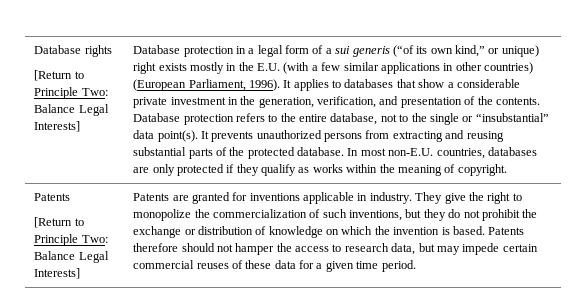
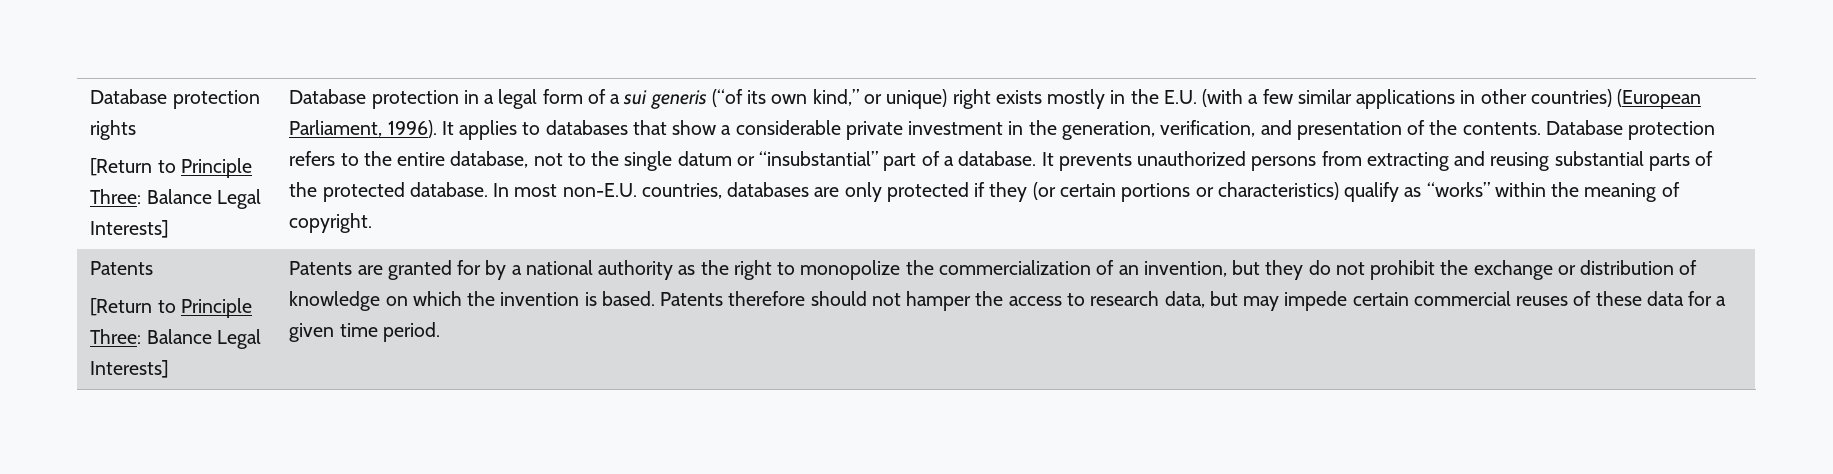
- Database rights
- [Return to Principle Two: Balance Legal Interests]
+ Database protection rights
+ [Return to Principle Three: Balance Legal Interests]
- Database protection refers to the entire database, not to the single or “insubstantial” data point(s).
+ Database protection refers to the entire database, not to the single datum or “insubstantial” part of a database.
- In most non-E.U. countries, databases are only protected if they qualify as works within the meaning of copyright.
+ In most non-E.U. countries, databases are only protected if they (or certain portions or characteristics) qualify as “works” within the meaning of copyright.
  Patents
- [Return to Principle Two: Balance Legal Interests]
+ [Return to Principle Three: Balance Legal Interests]
- Patents are granted for inventions applicable in industry. They give the right to monopolize the commercialization of such inventions, but they do not prohibit the exchange or distribution of knowledge on which the invention is based.
+ Patents are granted for by a national authority as the right to monopolize the commercialization of an invention, but they do not prohibit the exchange or distribution of knowledge on which the invention is based.

